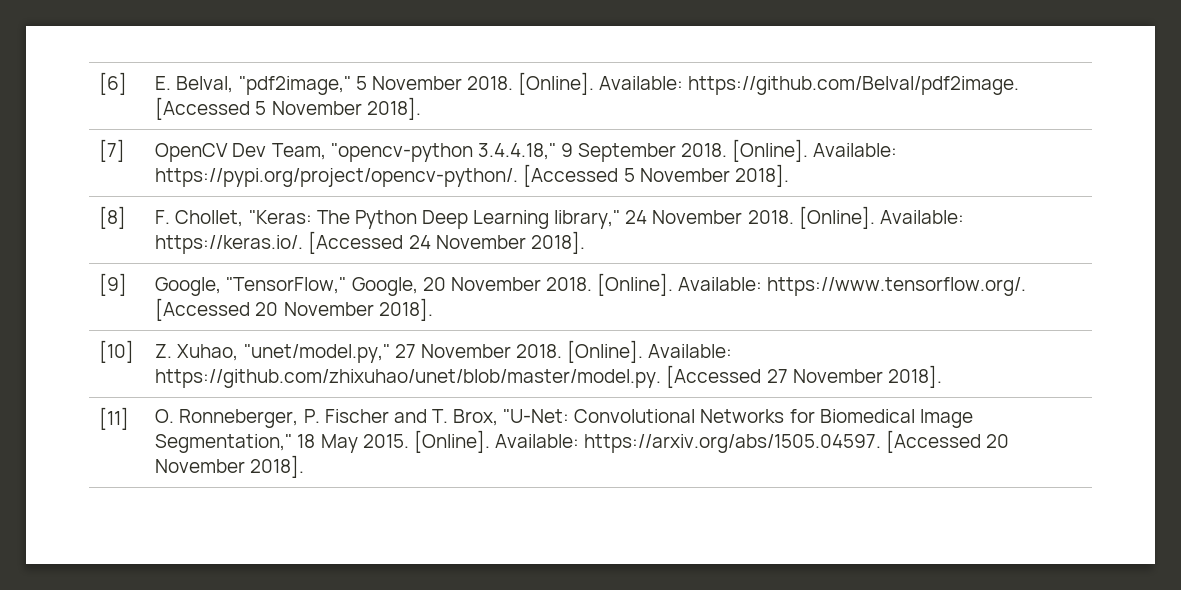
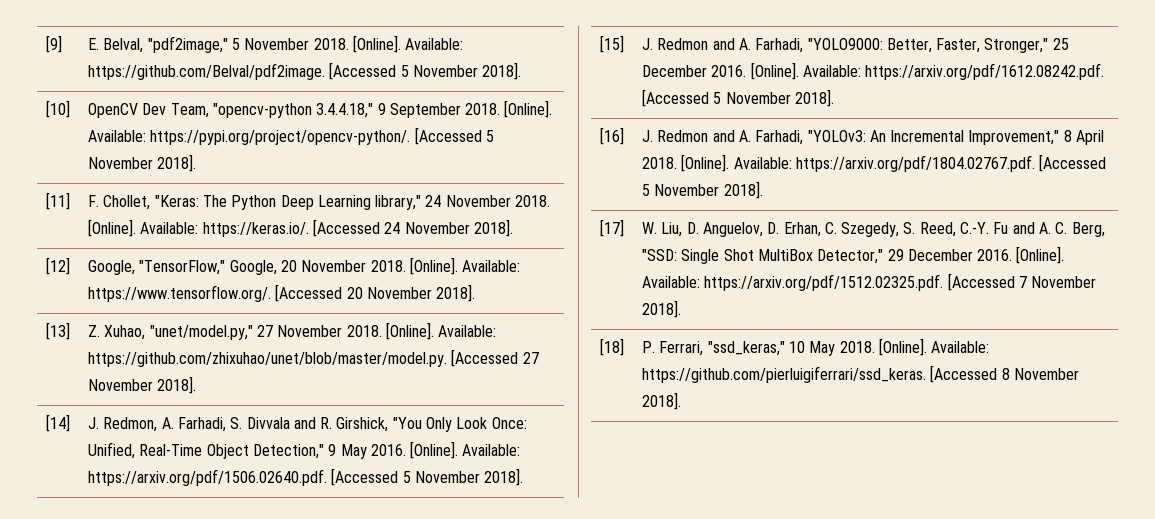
- [6] | E. Belval, "pdf2image," 5 November 2018. [Online]. Available: https://github.com/Belval/pdf2image. [Accessed 5 November 2018].
+ [9] | E. Belval, "pdf2image," 5 November 2018. [Online]. Available: https://github.com/Belval/pdf2image. [Accessed 5 November 2018].
- [7] | OpenCV Dev Team, "opencv-python 3.4.4.18," 9 September 2018. [Online]. Available: https://pypi.org/project/opencv-python/. [Accessed 5 November 2018].
+ [10] | OpenCV Dev Team, "opencv-python 3.4.4.18," 9 September 2018. [Online]. Available: https://pypi.org/project/opencv-python/. [Accessed 5 November 2018].
- [8] | F. Chollet, "Keras: The Python Deep Learning library," 24 November 2018. [Online]. Available: https://keras.io/. [Accessed 24 November 2018].
+ [11] | F. Chollet, "Keras: The Python Deep Learning library," 24 November 2018. [Online]. Available: https://keras.io/. [Accessed 24 November 2018].
- [9] | Google, "TensorFlow," Google, 20 November 2018. [Online]. Available: https://www.tensorflow.org/. [Accessed 20 November 2018].
+ [12] | Google, "TensorFlow," Google, 20 November 2018. [Online]. Available: https://www.tensorflow.org/. [Accessed 20 November 2018].
- [10] | Z. Xuhao, "unet/model.py," 27 November 2018. [Online]. Available: https://github.com/zhixuhao/unet/blob/master/model.py. [Accessed 27 November 2018].
+ [13] | Z. Xuhao, "unet/model.py," 27 November 2018. [Online]. Available: https://github.com/zhixuhao/unet/blob/master/model.py. [Accessed 27 November 2018].
- [11] | O. Ronneberger, P. Fischer and T. Brox, "U-Net: Convolutional Networks for Biomedical Image Segmentation," 18 May 2015. [Online]. Available: https://arxiv.org/abs/1505.04597. [Accessed 20 November 2018].
+ [14] | J. Redmon, A. Farhadi, S. Divvala and R. Girshick, "You Only Look Once: Unified, Real-Time Object Detection," 9 May 2016. [Online]. Available: https://arxiv.org/pdf/1506.02640.pdf. [Accessed 5 November 2018].
+ [15] | J. Redmon and A. Farhadi, "YOLO9000: Better, Faster, Stronger," 25 December 2016. [Online]. Available: https://arxiv.org/pdf/1612.08242.pdf. [Accessed 5 November 2018].
+ [16] | J. Redmon and A. Farhadi, "YOLOv3: An Incremental Improvement," 8 April 2018. [Online]. Available: https://arxiv.org/pdf/1804.02767.pdf. [Accessed 5 November 2018].
+ [17] | W. Liu, D. Anguelov, D. Erhan, C. Szegedy, S. Reed, C.-Y. Fu and A. C. Berg, "SSD: Single Shot MultiBox Detector," 29 December 2016. [Online]. Available: https://arxiv.org/pdf/1512.02325.pdf. [Accessed 7 November 2018].
+ [18] | P. Ferrari, "ssd_keras," 10 May 2018. [Online]. Available: https://github.com/pierluigiferrari/ssd_keras. [Accessed 8 November 2018].

